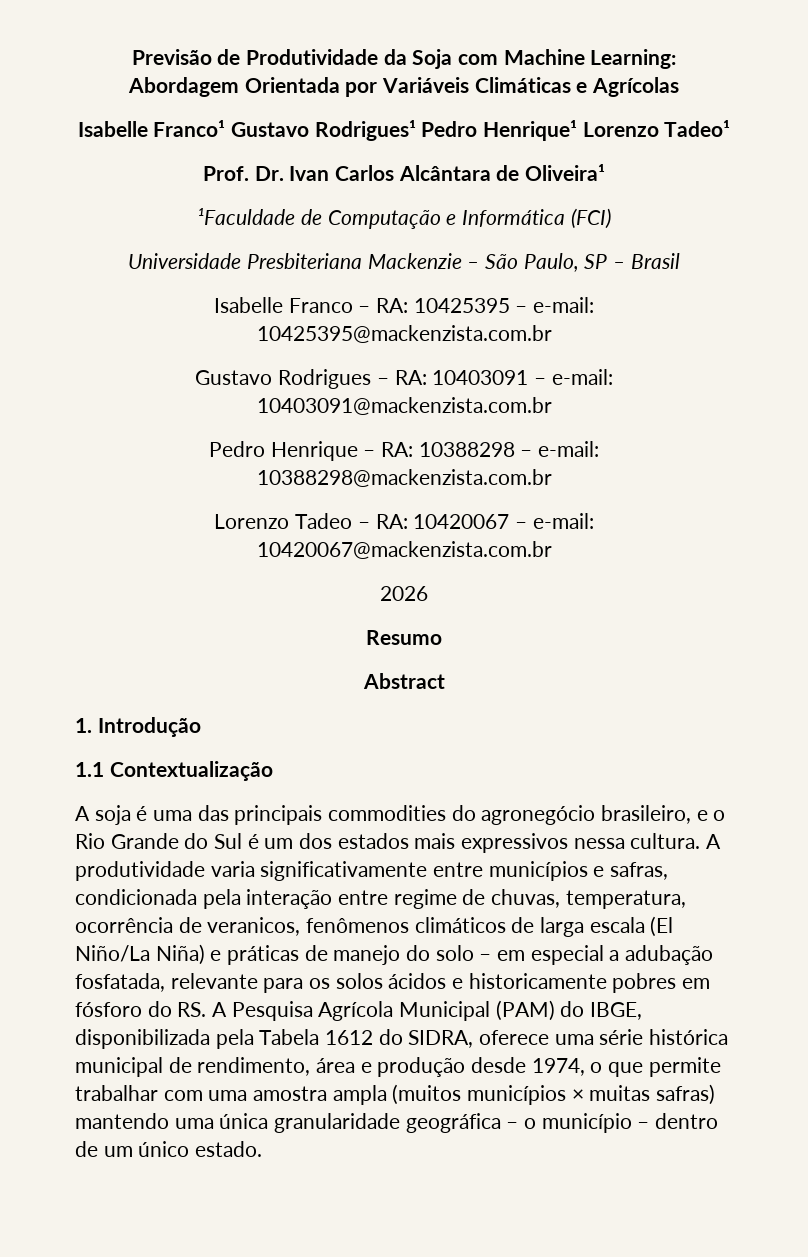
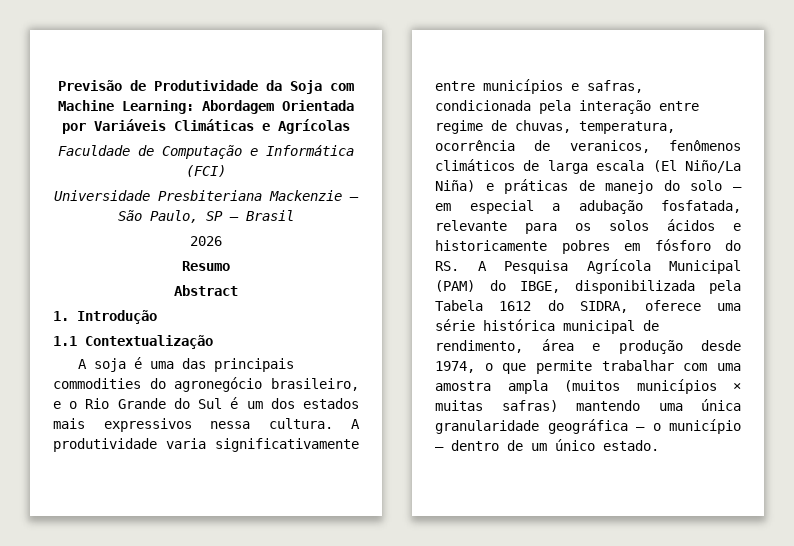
- Isabelle Franco¹ Gustavo Rodrigues¹ Pedro Henrique¹ Lorenzo Tadeo¹
- Prof. Dr. Ivan Carlos Alcântara de Oliveira¹
- ¹Faculdade de Computação e Informática (FCI)
+ Faculdade de Computação e Informática (FCI)
- Isabelle Franco – RA: 10425395 – e-mail: 10425395@mackenzista.com.br
- Gustavo Rodrigues – RA: 10403091 – e-mail: 10403091@mackenzista.com.br
- Pedro Henrique – RA: 10388298 – e-mail: 10388298@mackenzista.com.br
- Lorenzo Tadeo – RA: 10420067 – e-mail: 10420067@mackenzista.com.br

